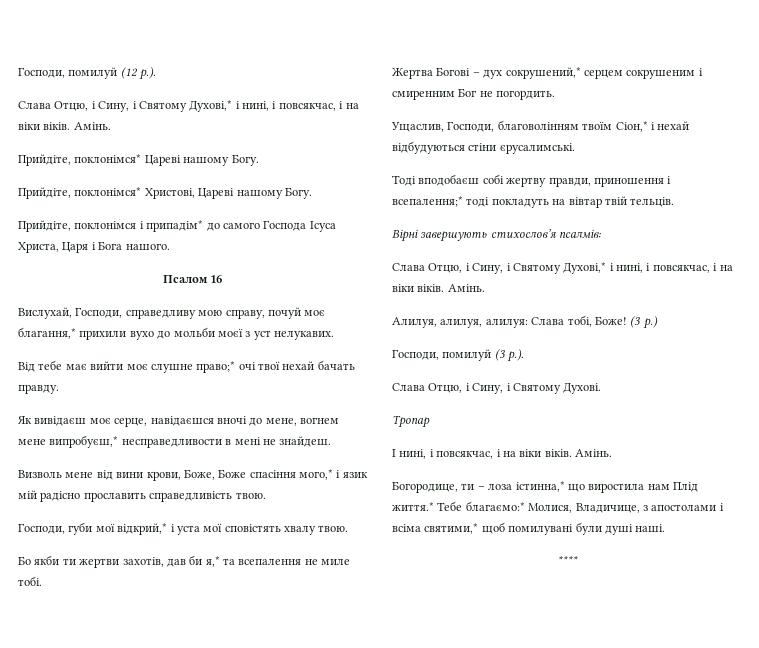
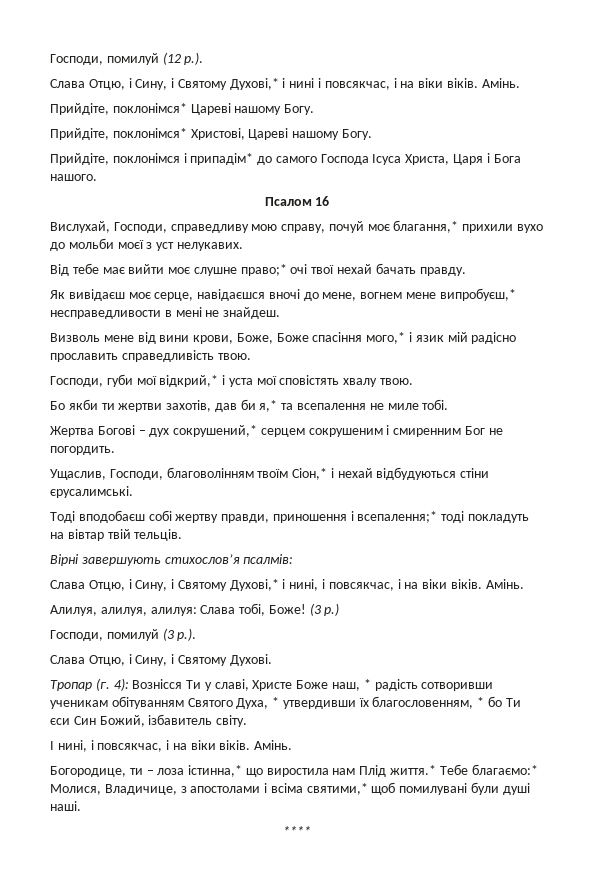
  Господи, помилуй (12 р.).
- Слава Отцю, і Сину, і Святому Духові,* і нині, і повсякчас, і на віки віків.
+ Слава Отцю, і Сину, і Святому Духові,* і нині і повсякчас, і на віки віків.
- Тропар
+ Тропар (г. 4): Вознісся Ти у славі, Христе Боже наш, * радість сотворивши ученикам обітуванням Святого Духа, * утвердивши їх благословенням, * бо Ти єси Син Божий, ізбавитель світу.

